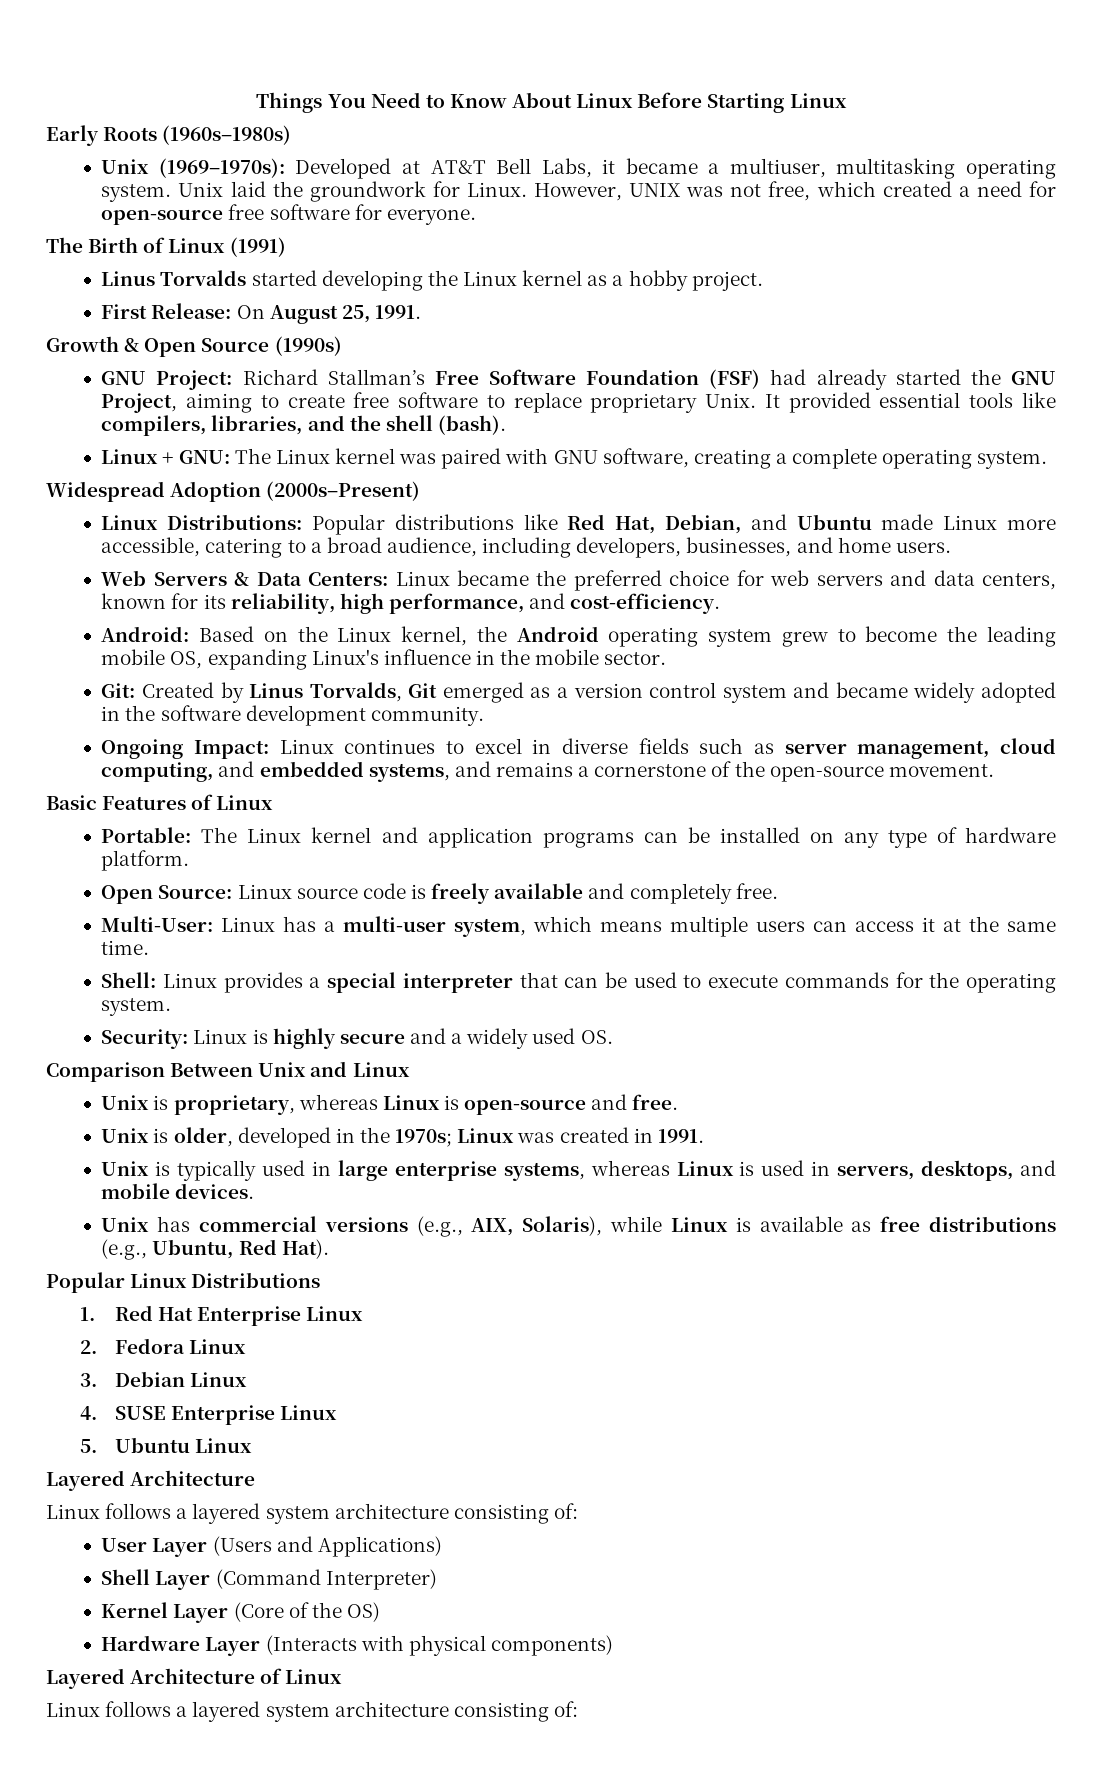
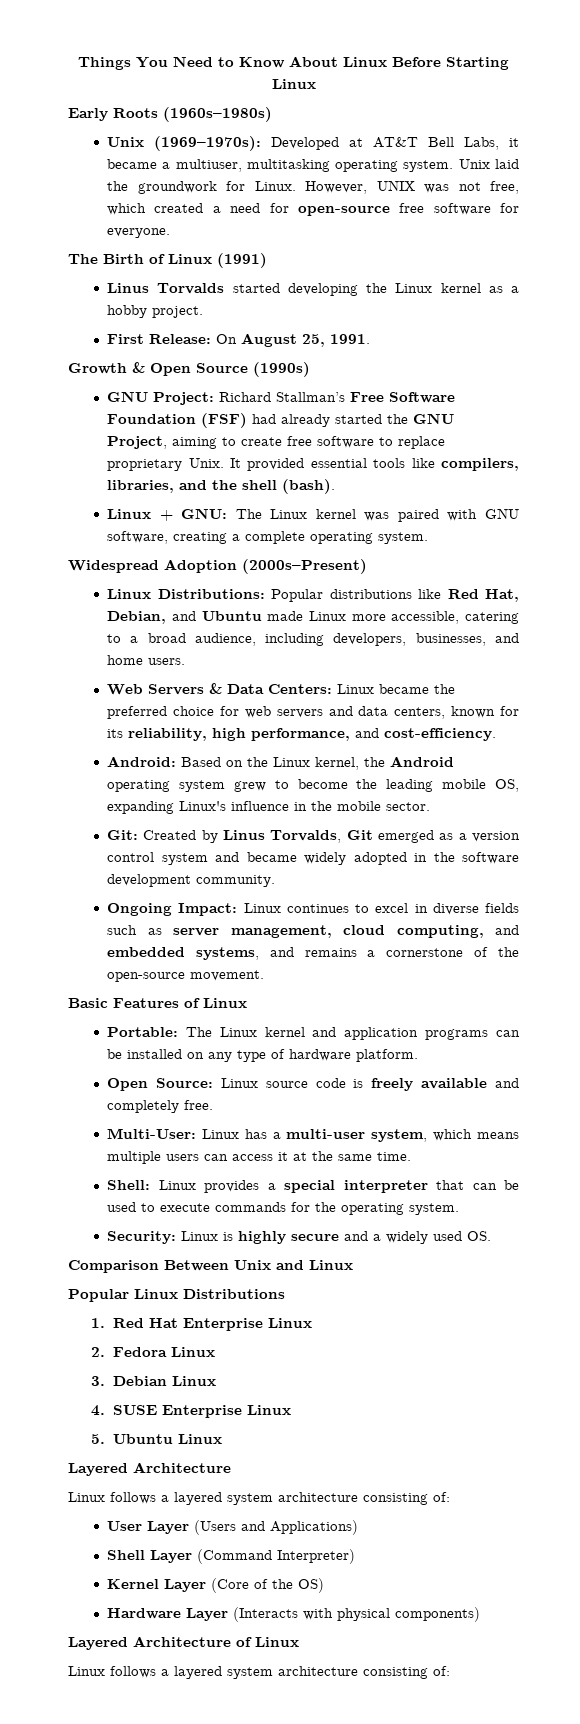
- Unix is proprietary, whereas Linux is open-source and free.
- Unix is older, developed in the 1970s; Linux was created in 1991.
- Unix is typically used in large enterprise systems, whereas Linux is used in servers, desktops, and mobile devices.
- Unix has commercial versions (e.g., AIX, Solaris), while Linux is available as free distributions (e.g., Ubuntu, Red Hat).

